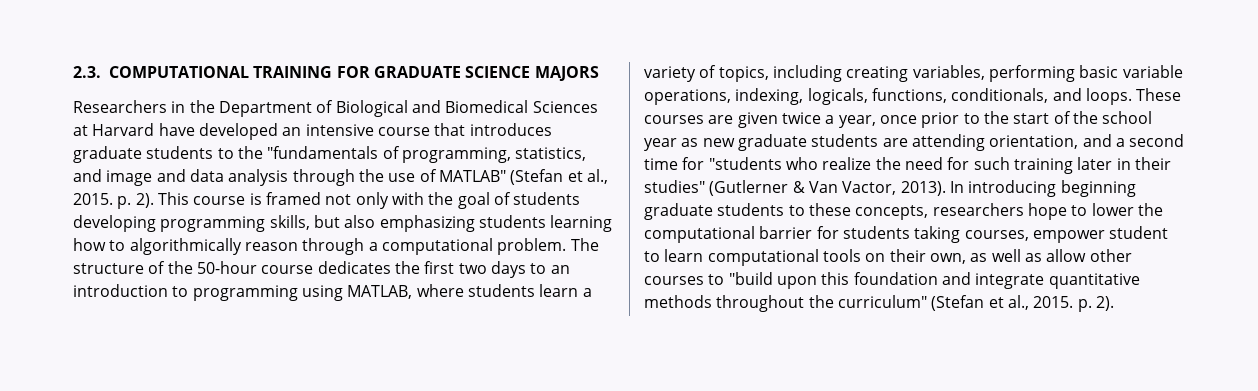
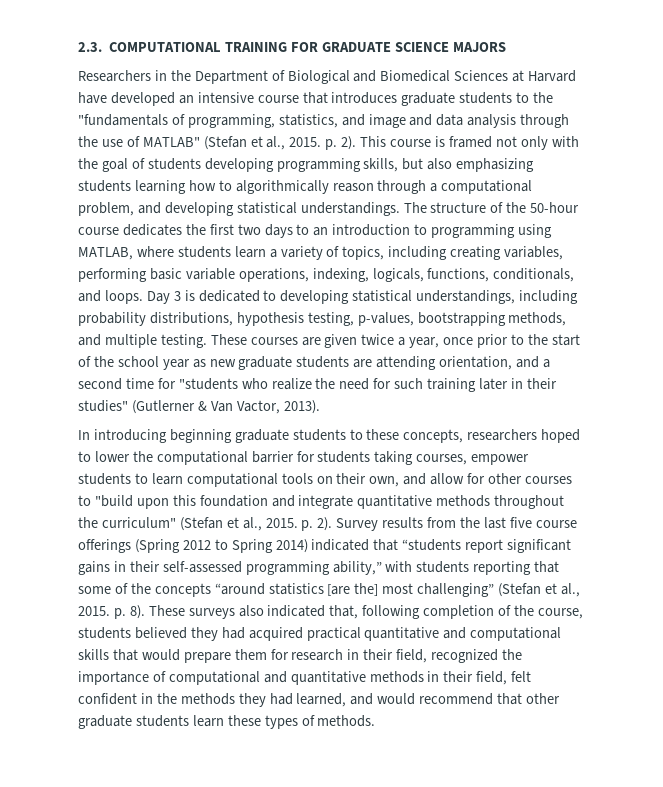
- This course is framed not only with the goal of students developing programming skills, but also emphasizing students learning how to algorithmically reason through a computational problem.
+ This course is framed not only with the goal of students developing programming skills, but also emphasizing students learning how to algorithmically reason through a computational problem, and developing statistical understandings.
+ Day 3 is dedicated to developing statistical understandings, including probability distributions, hypothesis testing, p-values, bootstrapping methods, and multiple testing.
- These courses are given twice a year, once prior to the start of the school year as new graduate students are attending orientation, and a second time for "students who realize the need for such training later in their studies" (Gutlerner & Van Vactor, 2013). In introducing beginning graduate students to these concepts, researchers hope to lower the computational barrier for students taking courses, empower student to learn computational tools on their own, as well as allow other courses to "build upon this foundation and integrate quantitative methods throughout the curriculum" (Stefan et al., 2015. p. 2).
+ These courses are given twice a year, once prior to the start of the school year as new graduate students are attending orientation, and a second time for "students who realize the need for such training later in their studies" (Gutlerner & Van Vactor, 2013).
+ In introducing beginning graduate students to these concepts, researchers hoped to lower the computational barrier for students taking courses, empower students to learn computational tools on their own, and allow for other courses to "build upon this foundation and integrate quantitative methods throughout the curriculum" (Stefan et al., 2015. p. 2).
+ Survey results from the last five course offerings (Spring 2012 to Spring 2014) indicated that “students report significant gains in their self-assessed programming ability,” with students reporting that some of the concepts “around statistics [are the] most challenging” (Stefan et al., 2015. p. 8). These surveys also indicated that, following completion of the course, students believed they had acquired practical quantitative and computational skills that would prepare them for research in their field, recognized the importance of computational and quantitative methods in their field, felt confident in the methods they had learned, and would recommend that other graduate students learn these types of methods.

